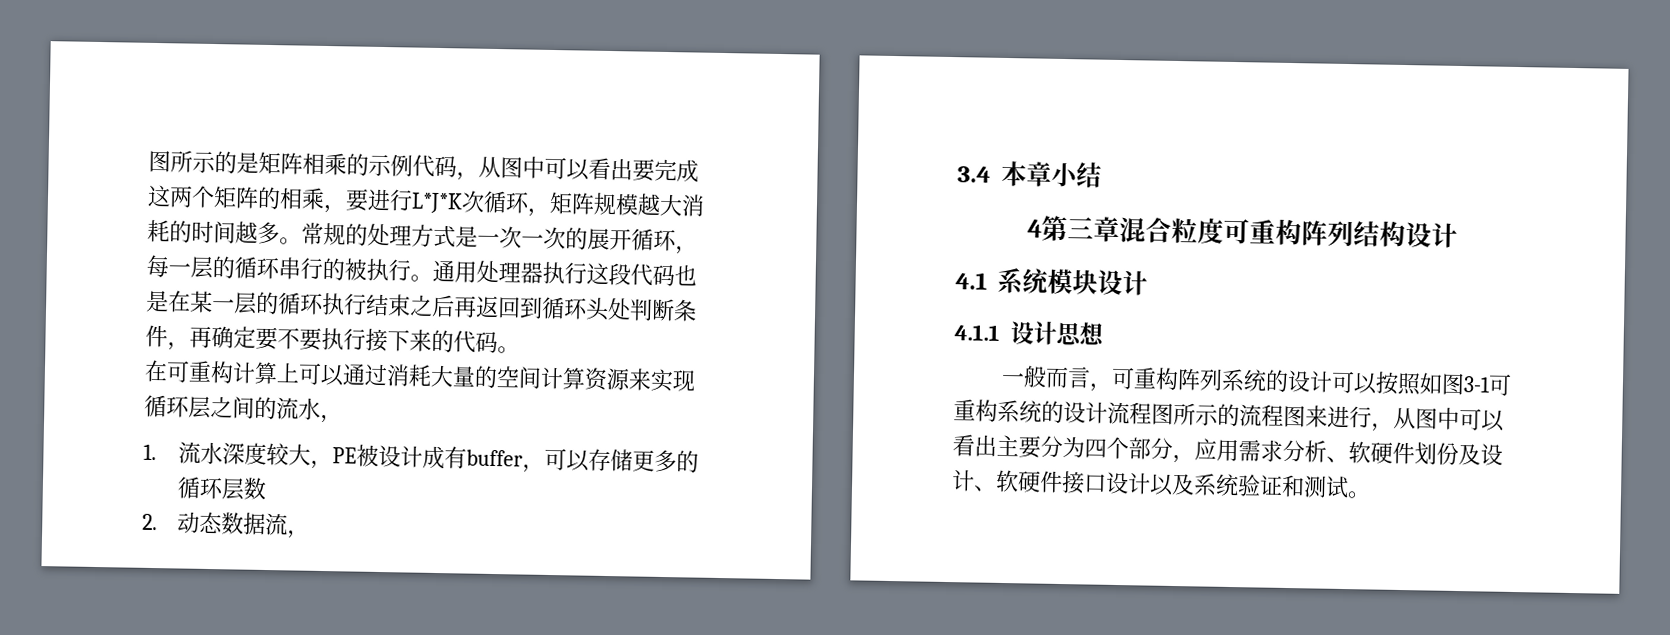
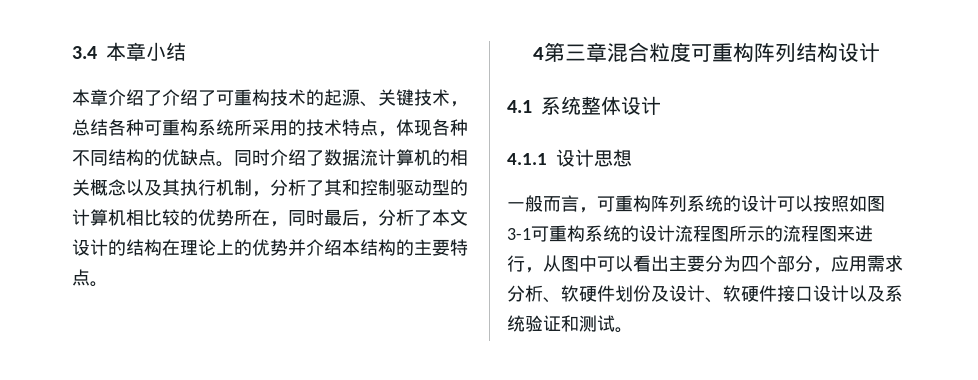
- 图所示的是矩阵相乘的示例代码，从图中可以看出要完成这两个矩阵的相乘，要进行L*J*K次循环，矩阵规模越大消耗的时间越多。常规的处理方式是一次一次的展开循环，每一层的循环串行的被执行。通用处理器执行这段代码也是在某一层的循环执行结束之后再返回到循环头处判断条件，再确定要不要执行接下来的代码。
- 在可重构计算上可以通过消耗大量的空间计算资源来实现循环层之间的流水，
- 1.流水深度较大，PE被设计成有buffer，可以存储更多的循环层数
- 2.动态数据流，
  3.4本章小结
+ 本章介绍了介绍了可重构技术的起源、关键技术，总结各种可重构系统所采用的技术特点，体现各种不同结构的优缺点。同时介绍了数据流计算机的相关概念以及其执行机制，分析了其和控制驱动型的计算机相比较的优势所在，同时最后，分析了本文设计的结构在理论上的优势并介绍本结构的主要特点。
- 4.1系统模块设计
+ 4.1系统整体设计

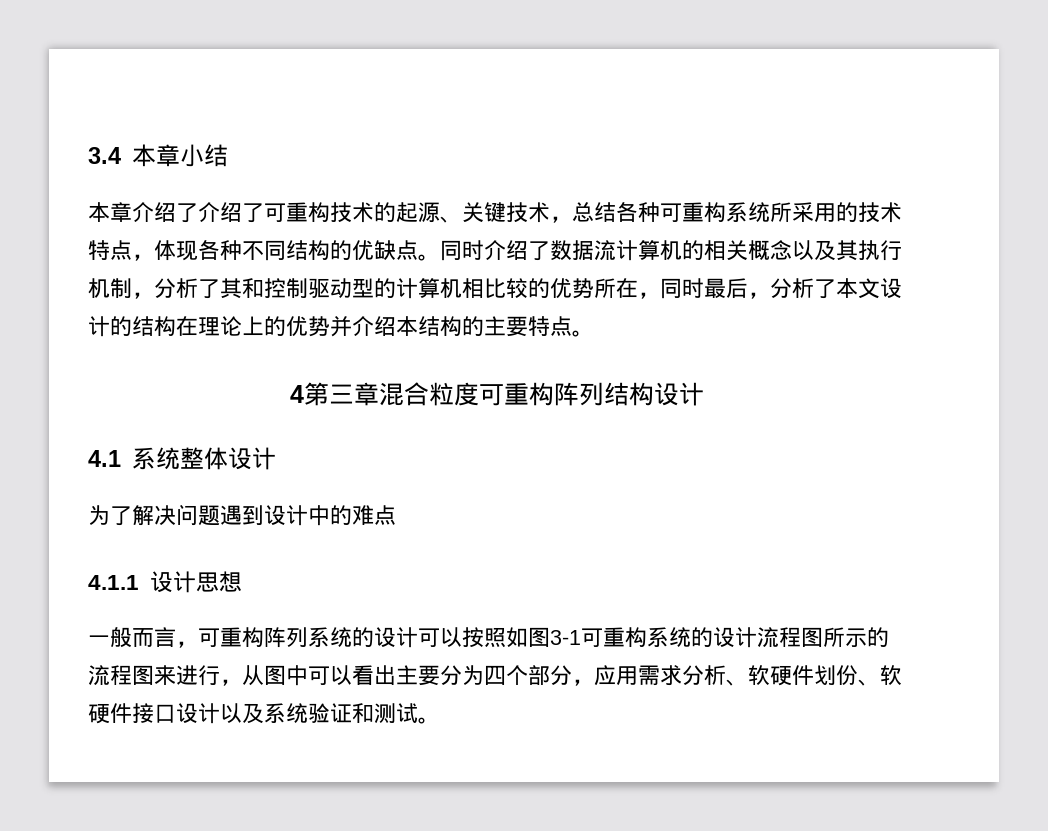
+ 为了解决问题遇到设计中的难点
- 一般而言，可重构阵列系统的设计可以按照如图3-1可重构系统的设计流程图所示的流程图来进行，从图中可以看出主要分为四个部分，应用需求分析、软硬件划份及设计、软硬件接口设计以及系统验证和测试。
+ 一般而言，可重构阵列系统的设计可以按照如图3-1可重构系统的设计流程图所示的流程图来进行，从图中可以看出主要分为四个部分，应用需求分析、软硬件划份、软硬件接口设计以及系统验证和测试。

